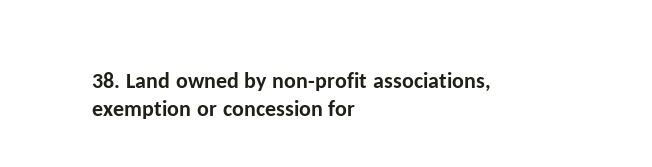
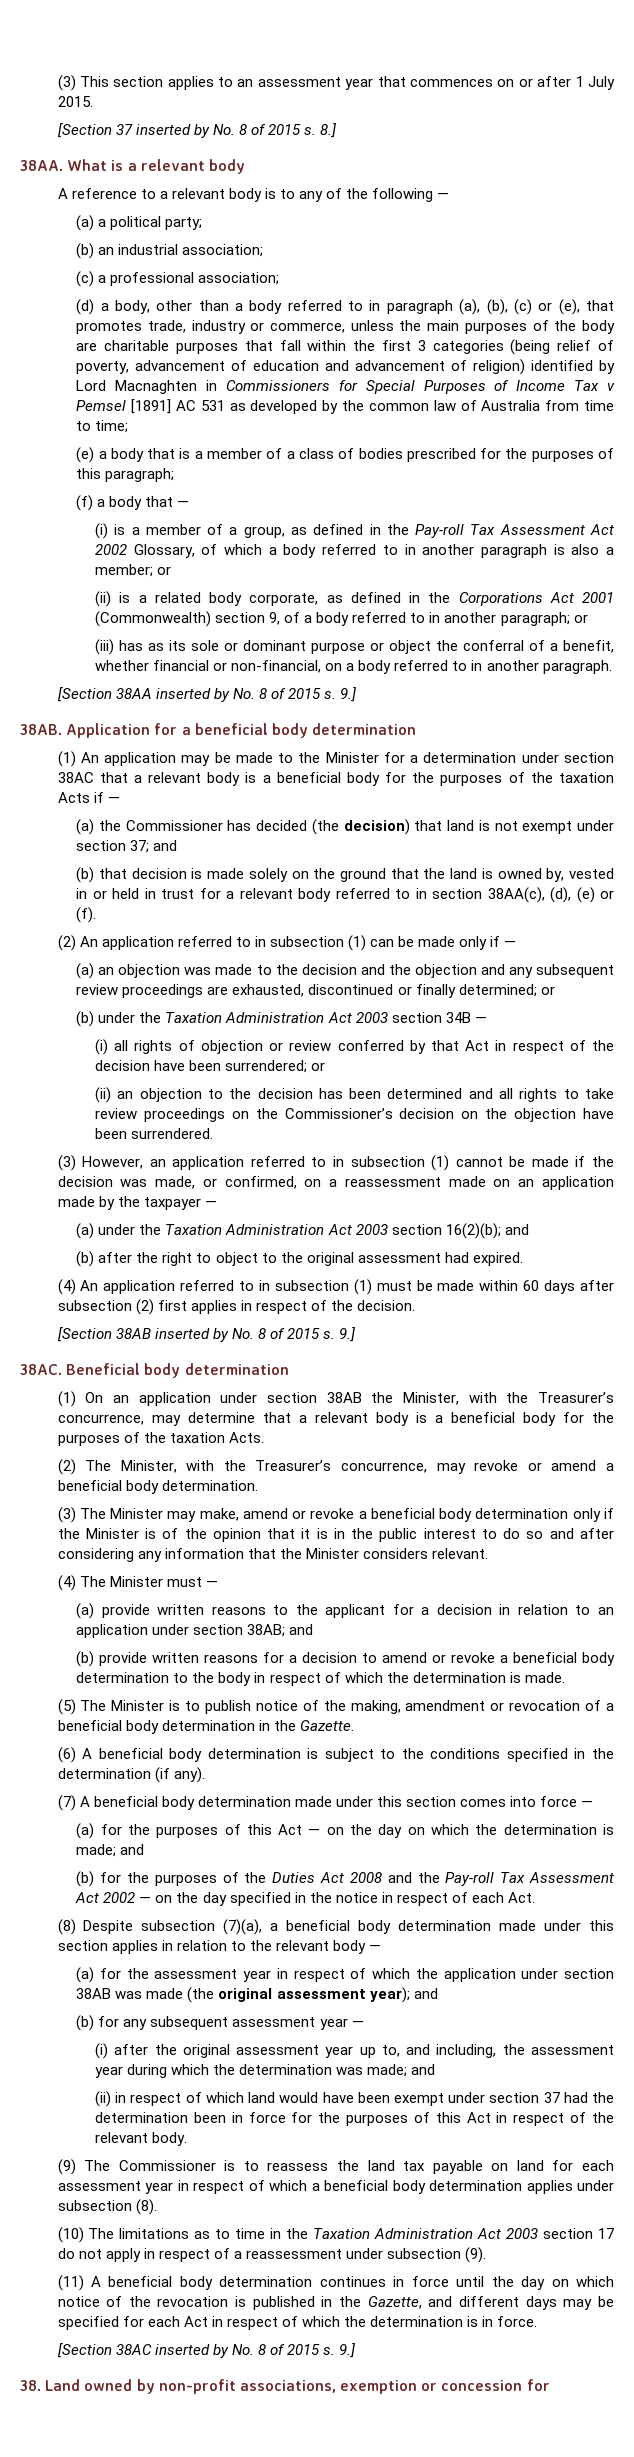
+ (3) This section applies to an assessment year that commences on or after 1 July 2015.
+ [Section 37 inserted by No. 8 of 2015 s. 8.]
+ 38AA. What is a relevant body
+ A reference to a relevant body is to any of the following —
+ (a) a political party;
+ (b) an industrial association;
+ (c) a professional association;
+ (d) a body, other than a body referred to in paragraph (a), (b), (c) or (e), that promotes trade, industry or commerce, unless the main purposes of the body are charitable purposes that fall within the first 3 categories (being relief of poverty, advancement of education and advancement of religion) identified by Lord Macnaghten in Commissioners for Special Purposes of Income Tax v Pemsel [1891] AC 531 as developed by the common law of Australia from time to time;
+ (e) a body that is a member of a class of bodies prescribed for the purposes of this paragraph;
+ (f) a body that —
+ (i) is a member of a group, as defined in the Pay-roll Tax Assessment Act 2002 Glossary, of which a body referred to in another paragraph is also a member; or
+ (ii) is a related body corporate, as defined in the Corporations Act 2001 (Commonwealth) section 9, of a body referred to in another paragraph; or
+ (iii) has as its sole or dominant purpose or object the conferral of a benefit, whether financial or non-financial, on a body referred to in another paragraph.
+ [Section 38AA inserted by No. 8 of 2015 s. 9.]
+ 38AB. Application for a beneficial body determination
+ (1) An application may be made to the Minister for a determination under section 38AC that a relevant body is a beneficial body for the purposes of the taxation Acts if —
+ (a) the Commissioner has decided (the decision) that land is not exempt under section 37; and
+ (b) that decision is made solely on the ground that the land is owned by, vested in or held in trust for a relevant body referred to in section 38AA(c), (d), (e) or (f).
+ (2) An application referred to in subsection (1) can be made only if —
+ (a) an objection was made to the decision and the objection and any subsequent review proceedings are exhausted, discontinued or finally determined; or
+ (b) under the Taxation Administration Act 2003 section 34B —
+ (i) all rights of objection or review conferred by that Act in respect of the decision have been surrendered; or
+ (ii) an objection to the decision has been determined and all rights to take review proceedings on the Commissioner’s decision on the objection have been surrendered.
+ (3) However, an application referred to in subsection (1) cannot be made if the decision was made, or confirmed, on a reassessment made on an application made by the taxpayer —
+ (a) under the Taxation Administration Act 2003 section 16(2)(b); and
+ (b) after the right to object to the original assessment had expired.
+ (4) An application referred to in subsection (1) must be made within 60 days after subsection (2) first applies in respect of the decision.
+ [Section 38AB inserted by No. 8 of 2015 s. 9.]
+ 38AC. Beneficial body determination
+ (1) On an application under section 38AB the Minister, with the Treasurer’s concurrence, may determine that a relevant body is a beneficial body for the purposes of the taxation Acts.
+ (2) The Minister, with the Treasurer’s concurrence, may revoke or amend a beneficial body determination.
+ (3) The Minister may make, amend or revoke a beneficial body determination only if the Minister is of the opinion that it is in the public interest to do so and after considering any information that the Minister considers relevant.
+ (4) The Minister must —
+ (a) provide written reasons to the applicant for a decision in relation to an application under section 38AB; and
+ (b) provide written reasons for a decision to amend or revoke a beneficial body determination to the body in respect of which the determination is made.
+ (5) The Minister is to publish notice of the making, amendment or revocation of a beneficial body determination in the Gazette.
+ (6) A beneficial body determination is subject to the conditions specified in the determination (if any).
+ (7) A beneficial body determination made under this section comes into force —
+ (a) for the purposes of this Act — on the day on which the determination is made; and
+ (b) for the purposes of the Duties Act 2008 and the Pay-roll Tax Assessment Act 2002 — on the day specified in the notice in respect of each Act.
+ (8) Despite subsection (7)(a), a beneficial body determination made under this section applies in relation to the relevant body —
+ (a) for the assessment year in respect of which the application under section 38AB was made (the original assessment year); and
+ (b) for any subsequent assessment year —
+ (i) after the original assessment year up to, and including, the assessment year during which the determination was made; and
+ (ii) in respect of which land would have been exempt under section 37 had the determination been in force for the purposes of this Act in respect of the relevant body.
+ (9) The Commissioner is to reassess the land tax payable on land for each assessment year in respect of which a beneficial body determination applies under subsection (8).
+ (10) The limitations as to time in the Taxation Administration Act 2003 section 17 do not apply in respect of a reassessment under subsection (9).
+ (11) A beneficial body determination continues in force until the day on which notice of the revocation is published in the Gazette, and different days may be specified for each Act in respect of which the determination is in force.
+ [Section 38AC inserted by No. 8 of 2015 s. 9.]

